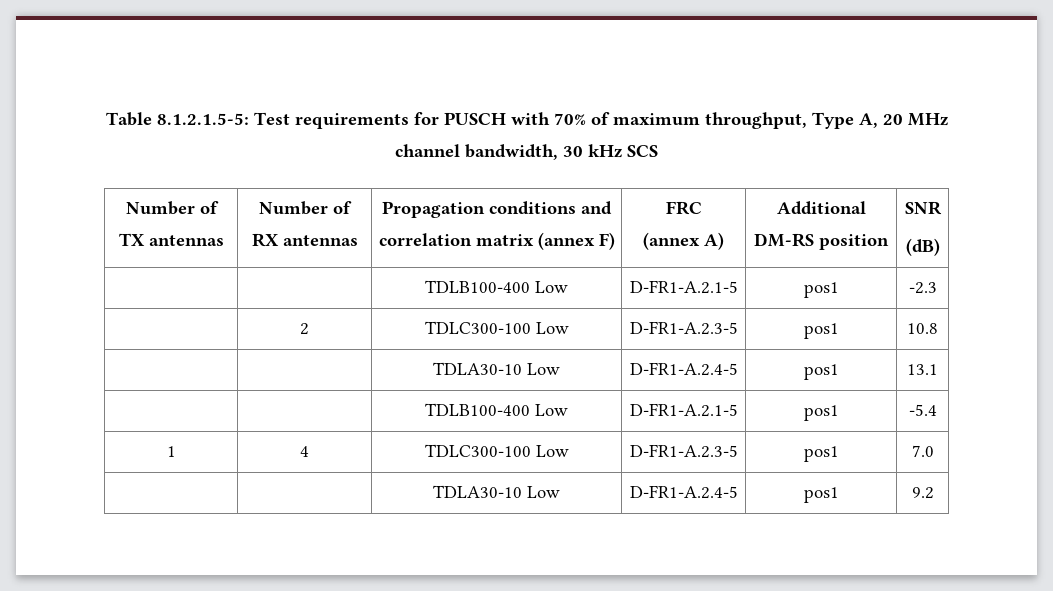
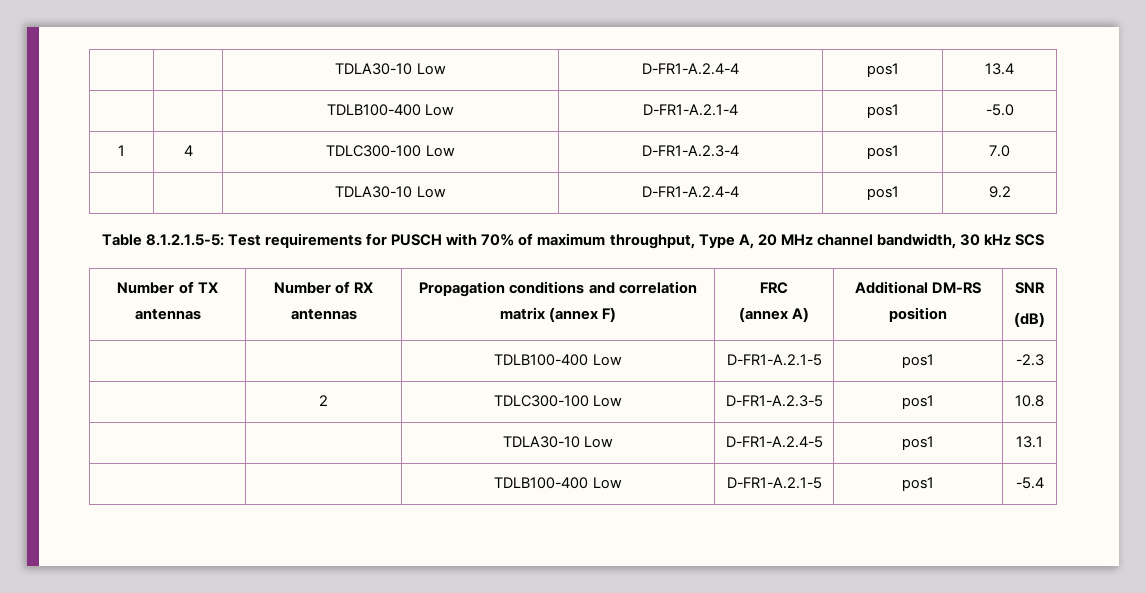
+ | | TDLA30-10 Low | D-FR1-A.2.4-4 | pos1 | 13.4
+ | | TDLB100-400 Low | D-FR1-A.2.1-4 | pos1 | -5.0
+ 1 | 4 | TDLC300-100 Low | D-FR1-A.2.3-4 | pos1 | 7.0
+ | | TDLA30-10 Low | D-FR1-A.2.4-4 | pos1 | 9.2
- 1 | 4 | TDLC300-100 Low | D-FR1-A.2.3-5 | pos1 | 7.0
- | | TDLA30-10 Low | D-FR1-A.2.4-5 | pos1 | 9.2

